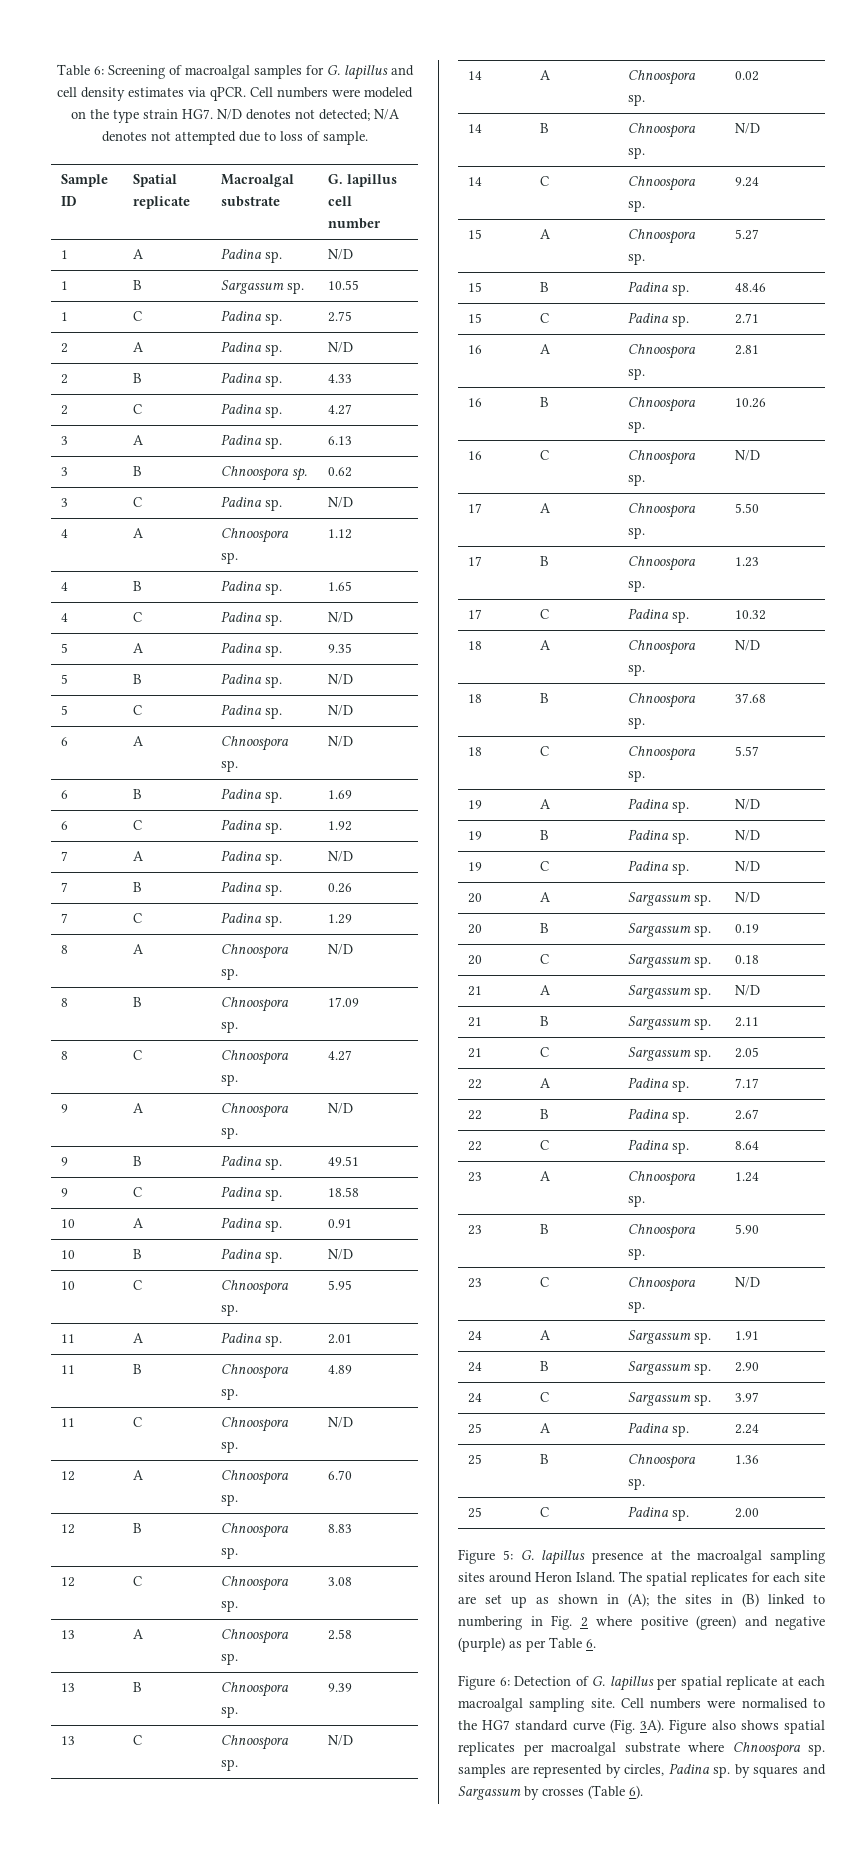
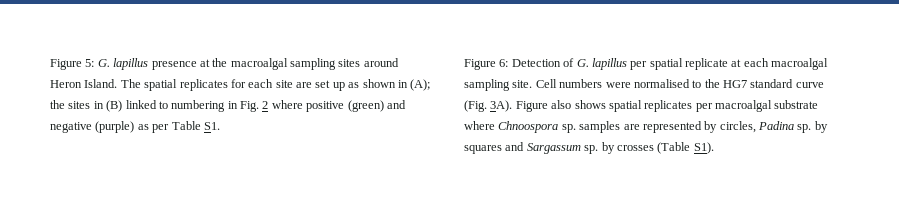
- Table 6: Screening of macroalgal samples for G. lapillus and cell density estimates via qPCR. Cell numbers were modeled on the type strain HG7. N/D denotes not detected; N/A denotes not attempted due to loss of sample.
- Sample ID | Spatial replicate | Macroalgal substrate | G. lapillus cell number
- 1 | A | Padina sp. | N/D
- 1 | B | Sargassum sp. | 10.55
- 1 | C | Padina sp. | 2.75
- 2 | A | Padina sp. | N/D
- 2 | B | Padina sp. | 4.33
- 2 | C | Padina sp. | 4.27
- 3 | A | Padina sp. | 6.13
- 3 | B | Chnoospora sp. | 0.62
- 3 | C | Padina sp. | N/D
- 4 | A | Chnoospora sp. | 1.12
- 4 | B | Padina sp. | 1.65
- 4 | C | Padina sp. | N/D
- 5 | A | Padina sp. | 9.35
- 5 | B | Padina sp. | N/D
- 5 | C | Padina sp. | N/D
- 6 | A | Chnoospora sp. | N/D
- 6 | B | Padina sp. | 1.69
- 6 | C | Padina sp. | 1.92
- 7 | A | Padina sp. | N/D
- 7 | B | Padina sp. | 0.26
- 7 | C | Padina sp. | 1.29
- 8 | A | Chnoospora sp. | N/D
- 8 | B | Chnoospora sp. | 17.09
- 8 | C | Chnoospora sp. | 4.27
- 9 | A | Chnoospora sp. | N/D
- 9 | B | Padina sp. | 49.51
- 9 | C | Padina sp. | 18.58
- 10 | A | Padina sp. | 0.91
- 10 | B | Padina sp. | N/D
- 10 | C | Chnoospora sp. | 5.95
- 11 | A | Padina sp. | 2.01
- 11 | B | Chnoospora sp. | 4.89
- 11 | C | Chnoospora sp. | N/D
- 12 | A | Chnoospora sp. | 6.70
- 12 | B | Chnoospora sp. | 8.83
- 12 | C | Chnoospora sp. | 3.08
- 13 | A | Chnoospora sp. | 2.58
- 13 | B | Chnoospora sp. | 9.39
- 13 | C | Chnoospora sp. | N/D
- 14 | A | Chnoospora sp. | 0.02
- 14 | B | Chnoospora sp. | N/D
- 14 | C | Chnoospora sp. | 9.24
- 15 | A | Chnoospora sp. | 5.27
- 15 | B | Padina sp. | 48.46
- 15 | C | Padina sp. | 2.71
- 16 | A | Chnoospora sp. | 2.81
- 16 | B | Chnoospora sp. | 10.26
- 16 | C | Chnoospora sp. | N/D
- 17 | A | Chnoospora sp. | 5.50
- 17 | B | Chnoospora sp. | 1.23
- 17 | C | Padina sp. | 10.32
- 18 | A | Chnoospora sp. | N/D
- 18 | B | Chnoospora sp. | 37.68
- 18 | C | Chnoospora sp. | 5.57
- 19 | A | Padina sp. | N/D
- 19 | B | Padina sp. | N/D
- 19 | C | Padina sp. | N/D
- 20 | A | Sargassum sp. | N/D
- 20 | B | Sargassum sp. | 0.19
- 20 | C | Sargassum sp. | 0.18
- 21 | A | Sargassum sp. | N/D
- 21 | B | Sargassum sp. | 2.11
- 21 | C | Sargassum sp. | 2.05
- 22 | A | Padina sp. | 7.17
- 22 | B | Padina sp. | 2.67
- 22 | C | Padina sp. | 8.64
- 23 | A | Chnoospora sp. | 1.24
- 23 | B | Chnoospora sp. | 5.90
- 23 | C | Chnoospora sp. | N/D
- 24 | A | Sargassum sp. | 1.91
- 24 | B | Sargassum sp. | 2.90
- 24 | C | Sargassum sp. | 3.97
- 25 | A | Padina sp. | 2.24
- 25 | B | Chnoospora sp. | 1.36
- 25 | C | Padina sp. | 2.00
- The spatial replicates for each site are set up as shown in (A); the sites in (B) linked to numbering in Fig. 2 where positive (green) and negative (purple) as per Table 6.
+ The spatial replicates for each site are set up as shown in (A); the sites in (B) linked to numbering in Fig. 2 where positive (green) and negative (purple) as per Table S1.
- Figure also shows spatial replicates per macroalgal substrate where Chnoospora sp. samples are represented by circles, Padina sp. by squares and Sargassum by crosses (Table 6).
+ Figure also shows spatial replicates per macroalgal substrate where Chnoospora sp. samples are represented by circles, Padina sp. by squares and Sargassum sp. by crosses (Table S1).

